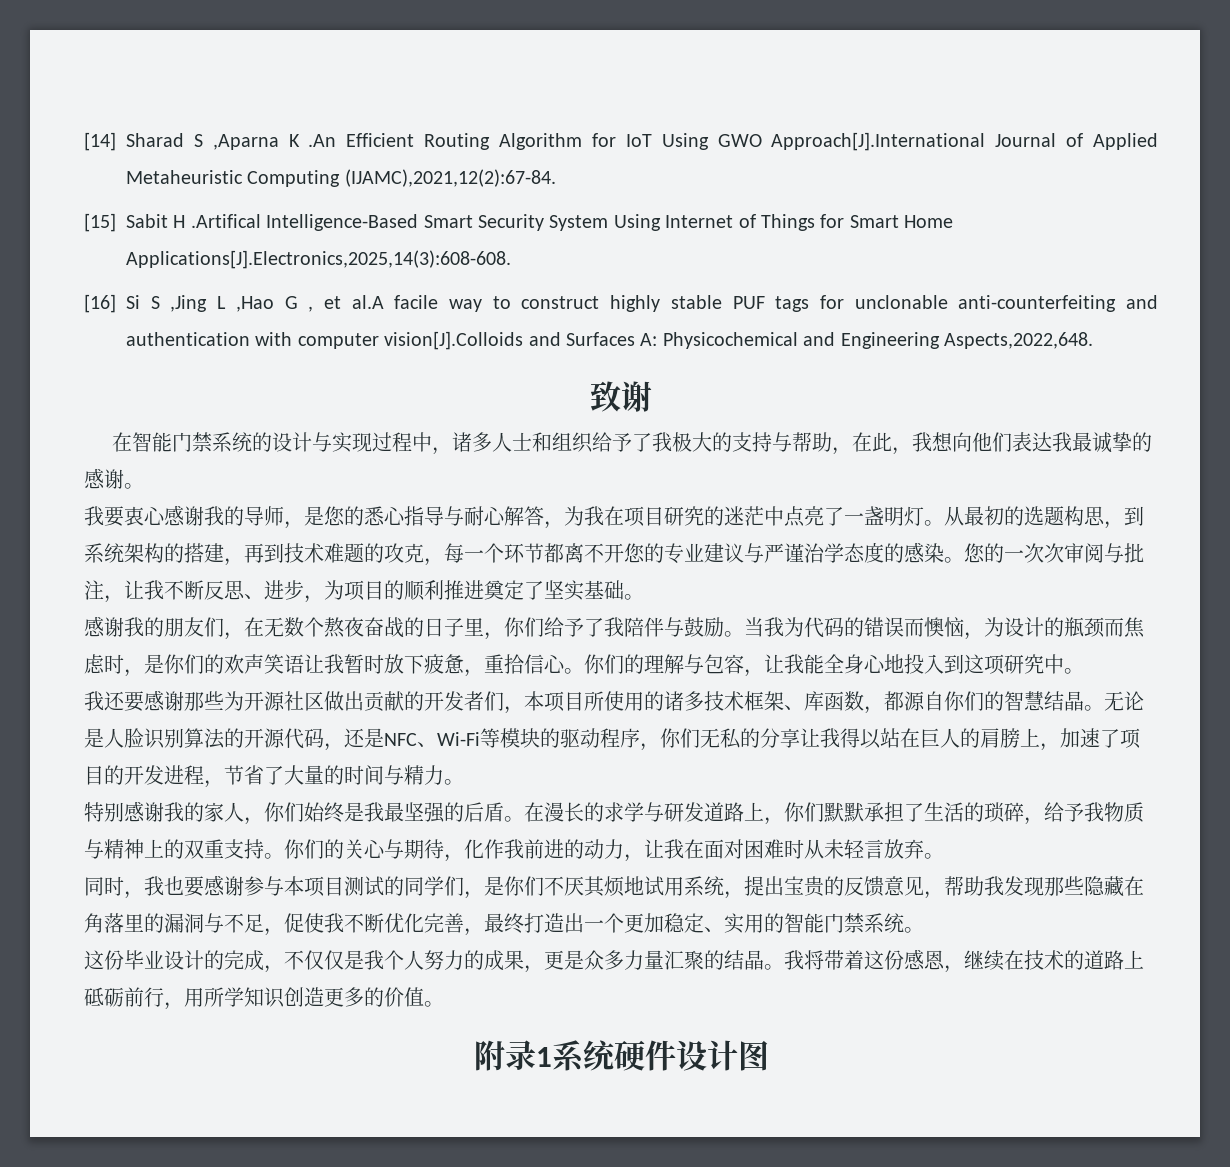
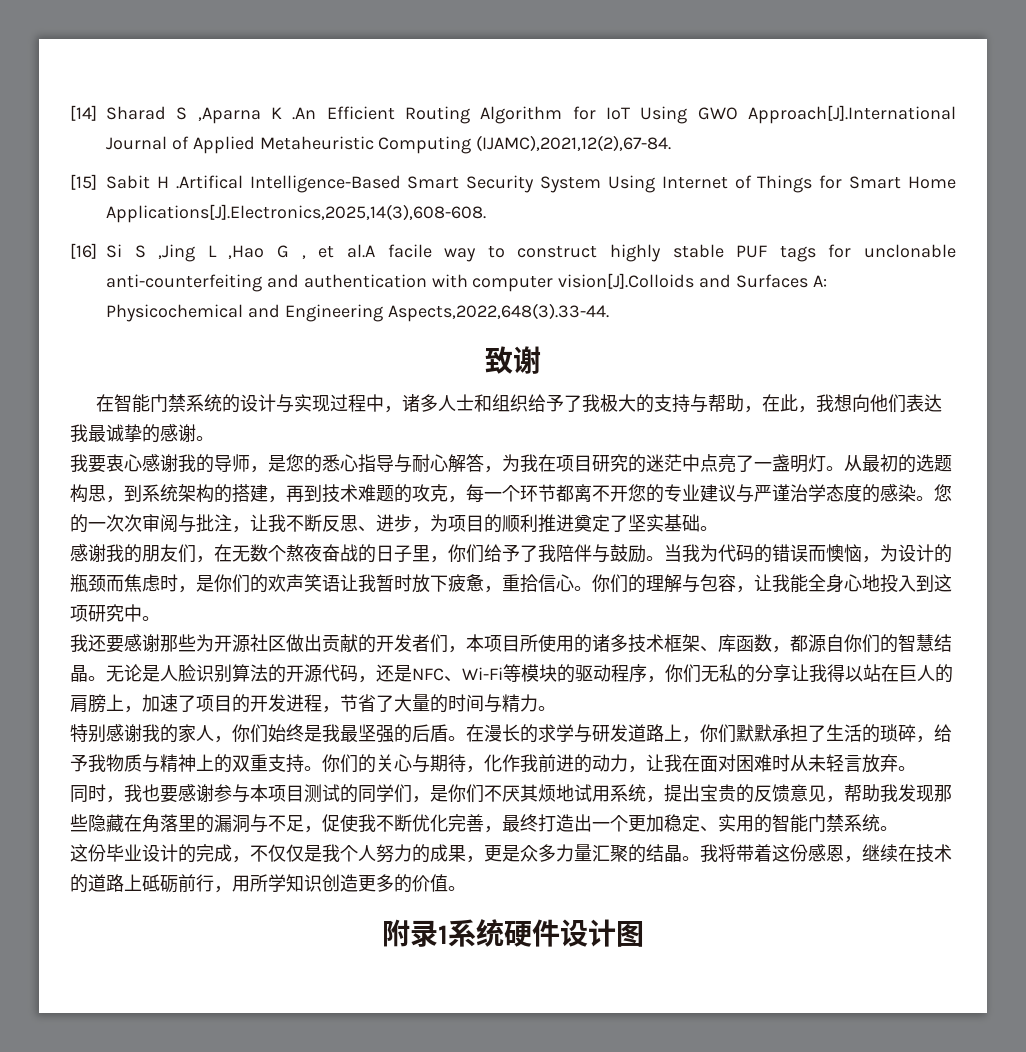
- [14] Sharad S ,Aparna K .An Efficient Routing Algorithm for IoT Using GWO Approach[J].International Journal of Applied Metaheuristic Computing (IJAMC),2021,12(2):67-84.
+ [14] Sharad S ,Aparna K .An Efficient Routing Algorithm for IoT Using GWO Approach[J].International Journal of Applied Metaheuristic Computing (IJAMC),2021,12(2),67-84.
- [15] Sabit H .Artifical Intelligence-Based Smart Security System Using Internet of Things for Smart Home Applications[J].Electronics,2025,14(3):608-608.
+ [15] Sabit H .Artifical Intelligence-Based Smart Security System Using Internet of Things for Smart Home Applications[J].Electronics,2025,14(3),608-608.
- [16] Si S ,Jing L ,Hao G , et al.A facile way to construct highly stable PUF tags for unclonable anti-counterfeiting and authentication with computer vision[J].Colloids and Surfaces A: Physicochemical and Engineering Aspects,2022,648.
+ [16] Si S ,Jing L ,Hao G , et al.A facile way to construct highly stable PUF tags for unclonable anti-counterfeiting and authentication with computer vision[J].Colloids and Surfaces A: Physicochemical and Engineering Aspects,2022,648(3).33-44.

